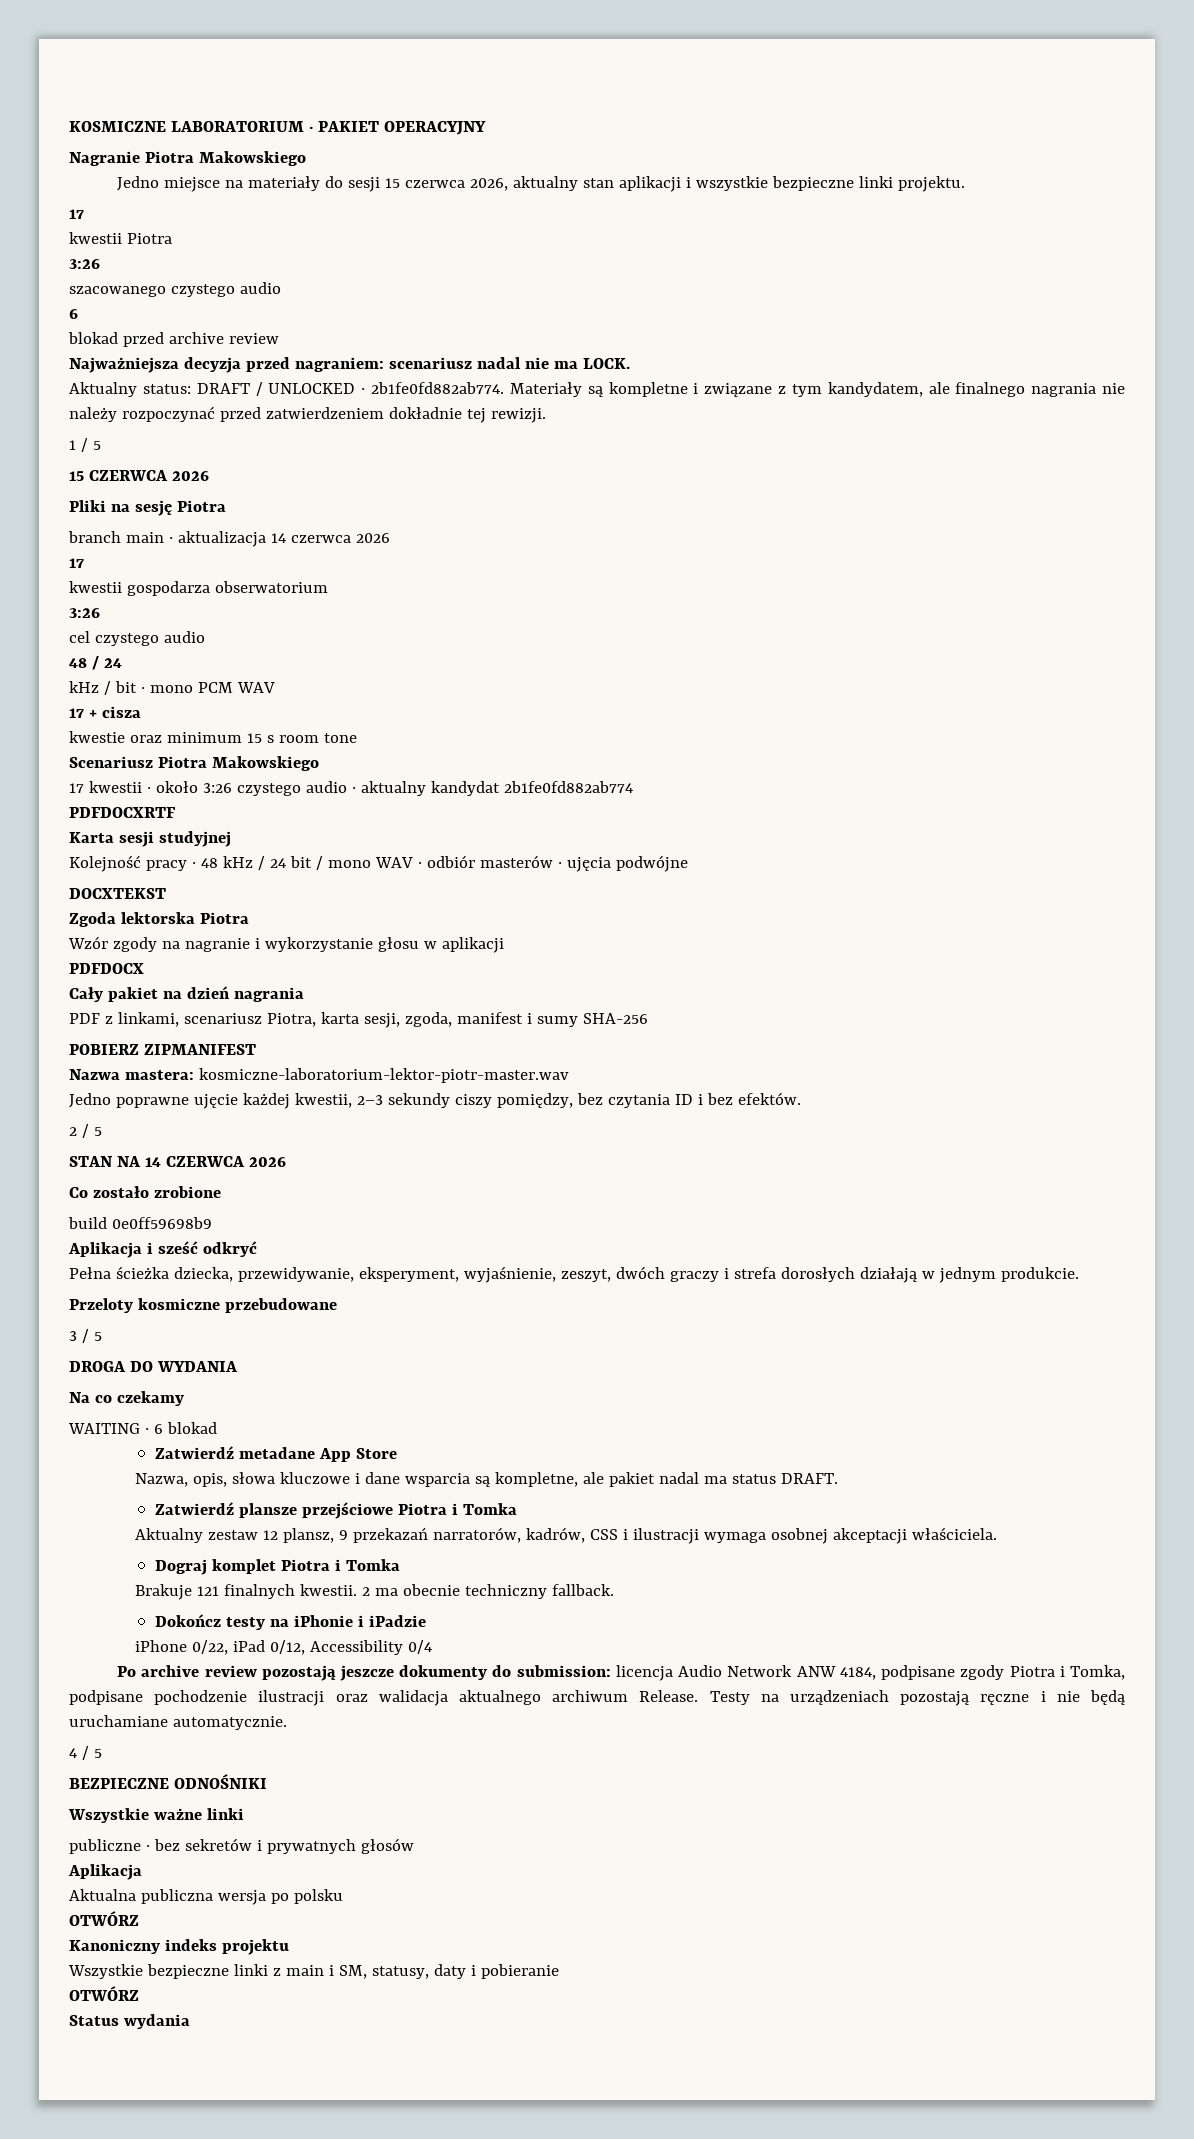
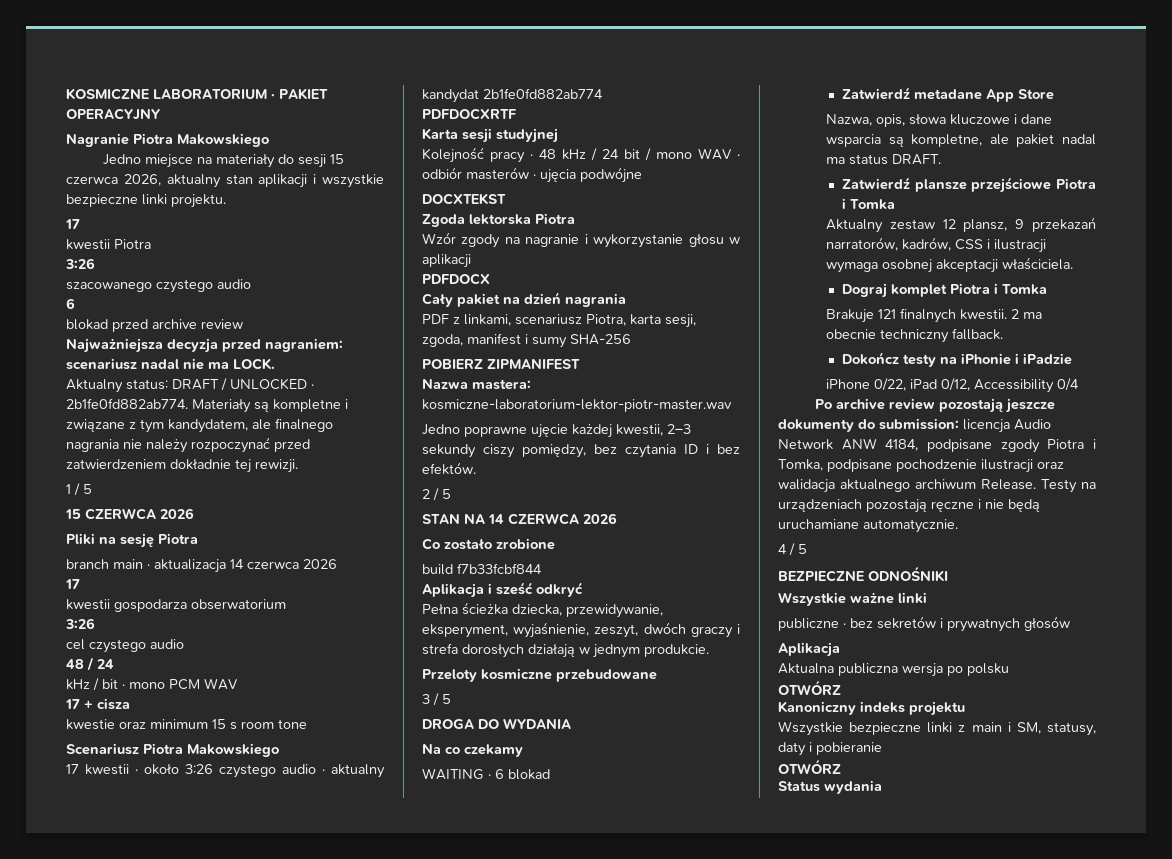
- build 0e0ff59698b9
+ build f7b33fcbf844

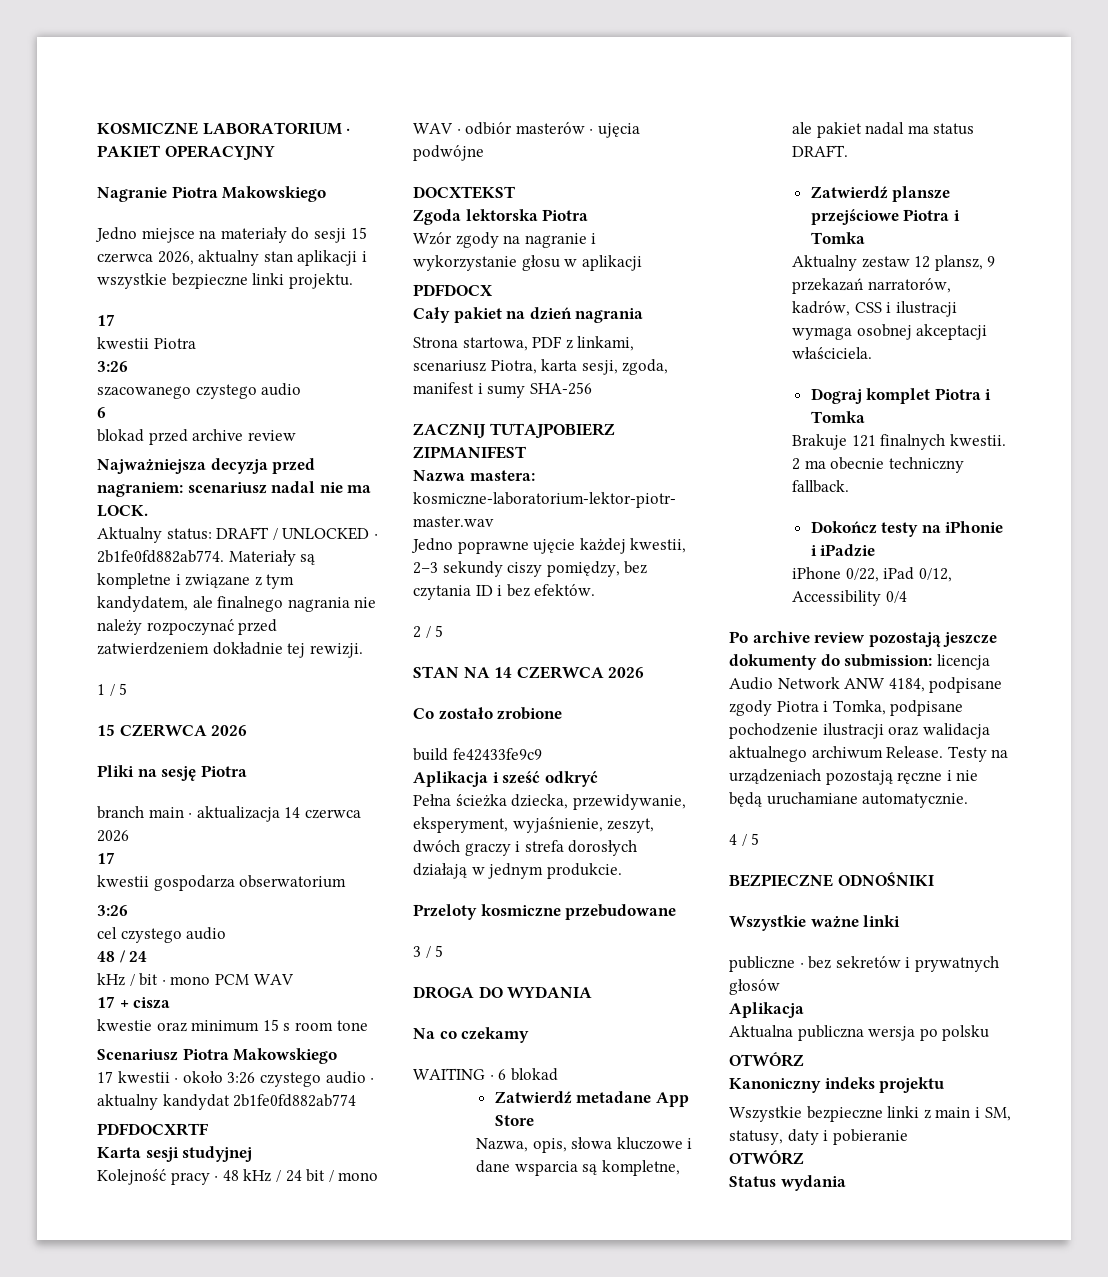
- PDF z linkami, scenariusz Piotra, karta sesji, zgoda, manifest i sumy SHA-256
+ Strona startowa, PDF z linkami, scenariusz Piotra, karta sesji, zgoda, manifest i sumy SHA-256
- POBIERZ ZIPMANIFEST
+ ZACZNIJ TUTAJPOBIERZ ZIPMANIFEST
- build f7b33fcbf844
+ build fe42433fe9c9

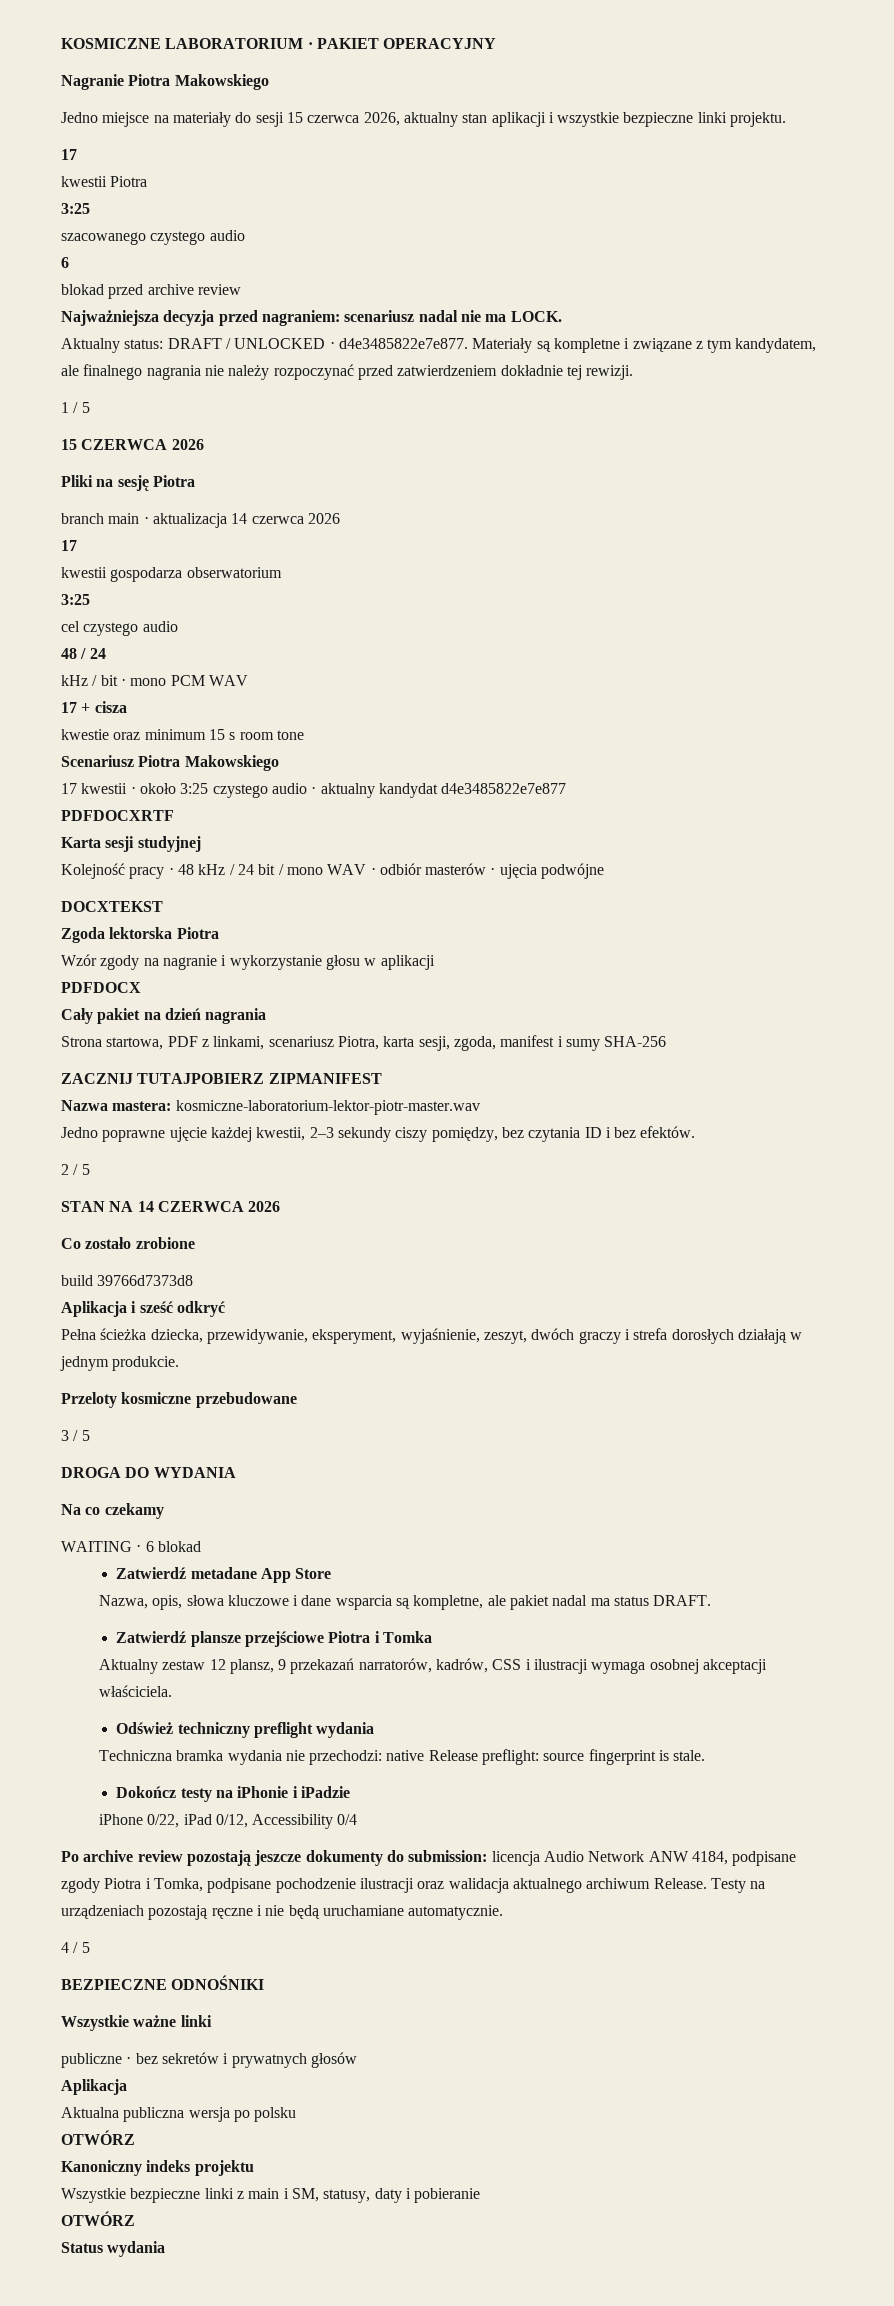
  kwestii Piotra
- 3:26
+ 3:25
- Aktualny status: DRAFT / UNLOCKED · 2b1fe0fd882ab774.
+ Aktualny status: DRAFT / UNLOCKED · d4e3485822e7e877.
  kwestii gospodarza obserwatorium
- 3:26
+ 3:25
- 17 kwestii · około 3:26 czystego audio · aktualny kandydat 2b1fe0fd882ab774
+ 17 kwestii · około 3:25 czystego audio · aktualny kandydat d4e3485822e7e877
- build fe42433fe9c9
+ build 39766d7373d8
- Dograj komplet Piotra i Tomka
- Brakuje 121 finalnych kwestii. 2 ma obecnie techniczny fallback.
+ Odśwież techniczny preflight wydania
+ Techniczna bramka wydania nie przechodzi: native Release preflight: source fingerprint is stale.

